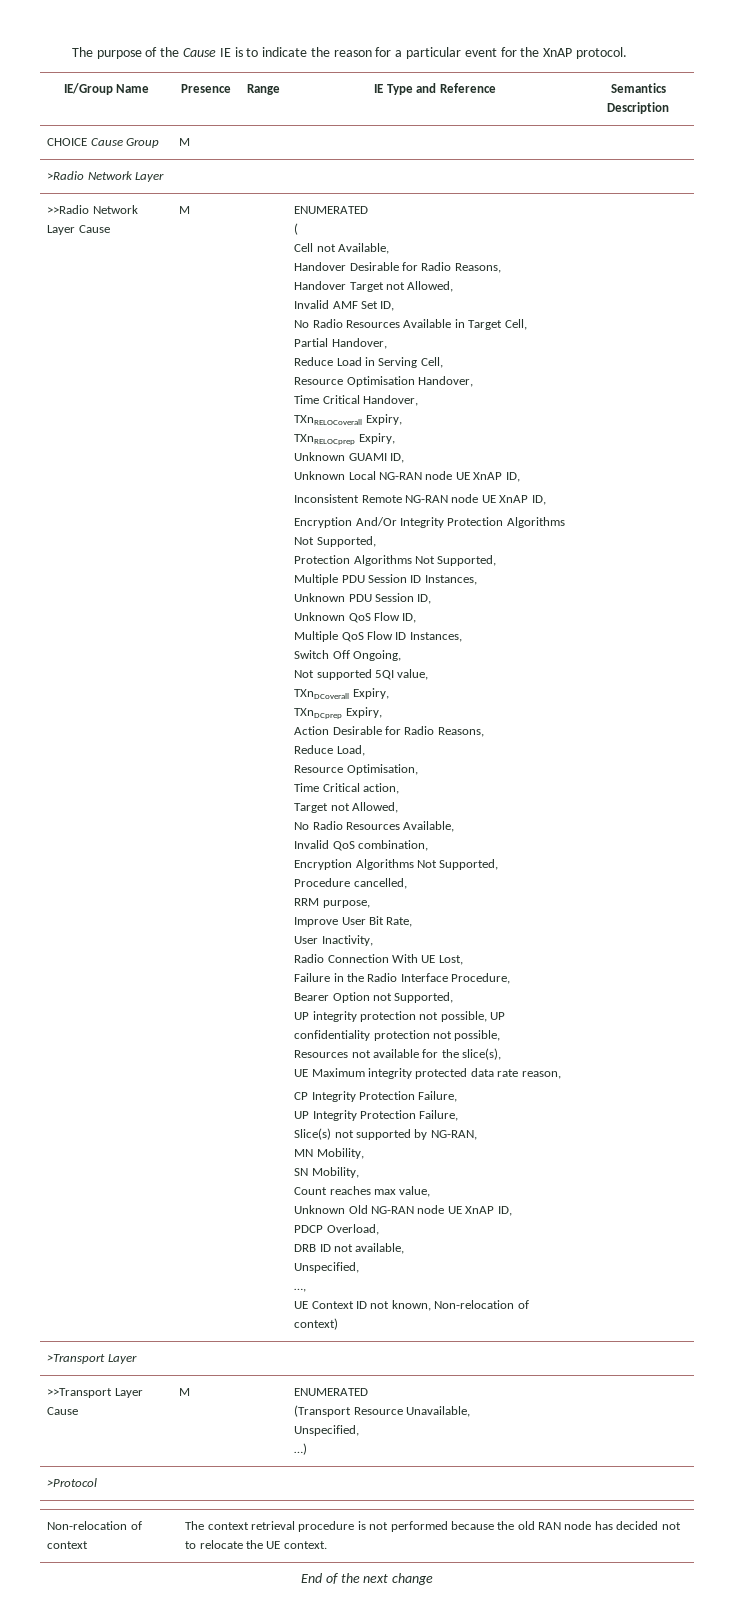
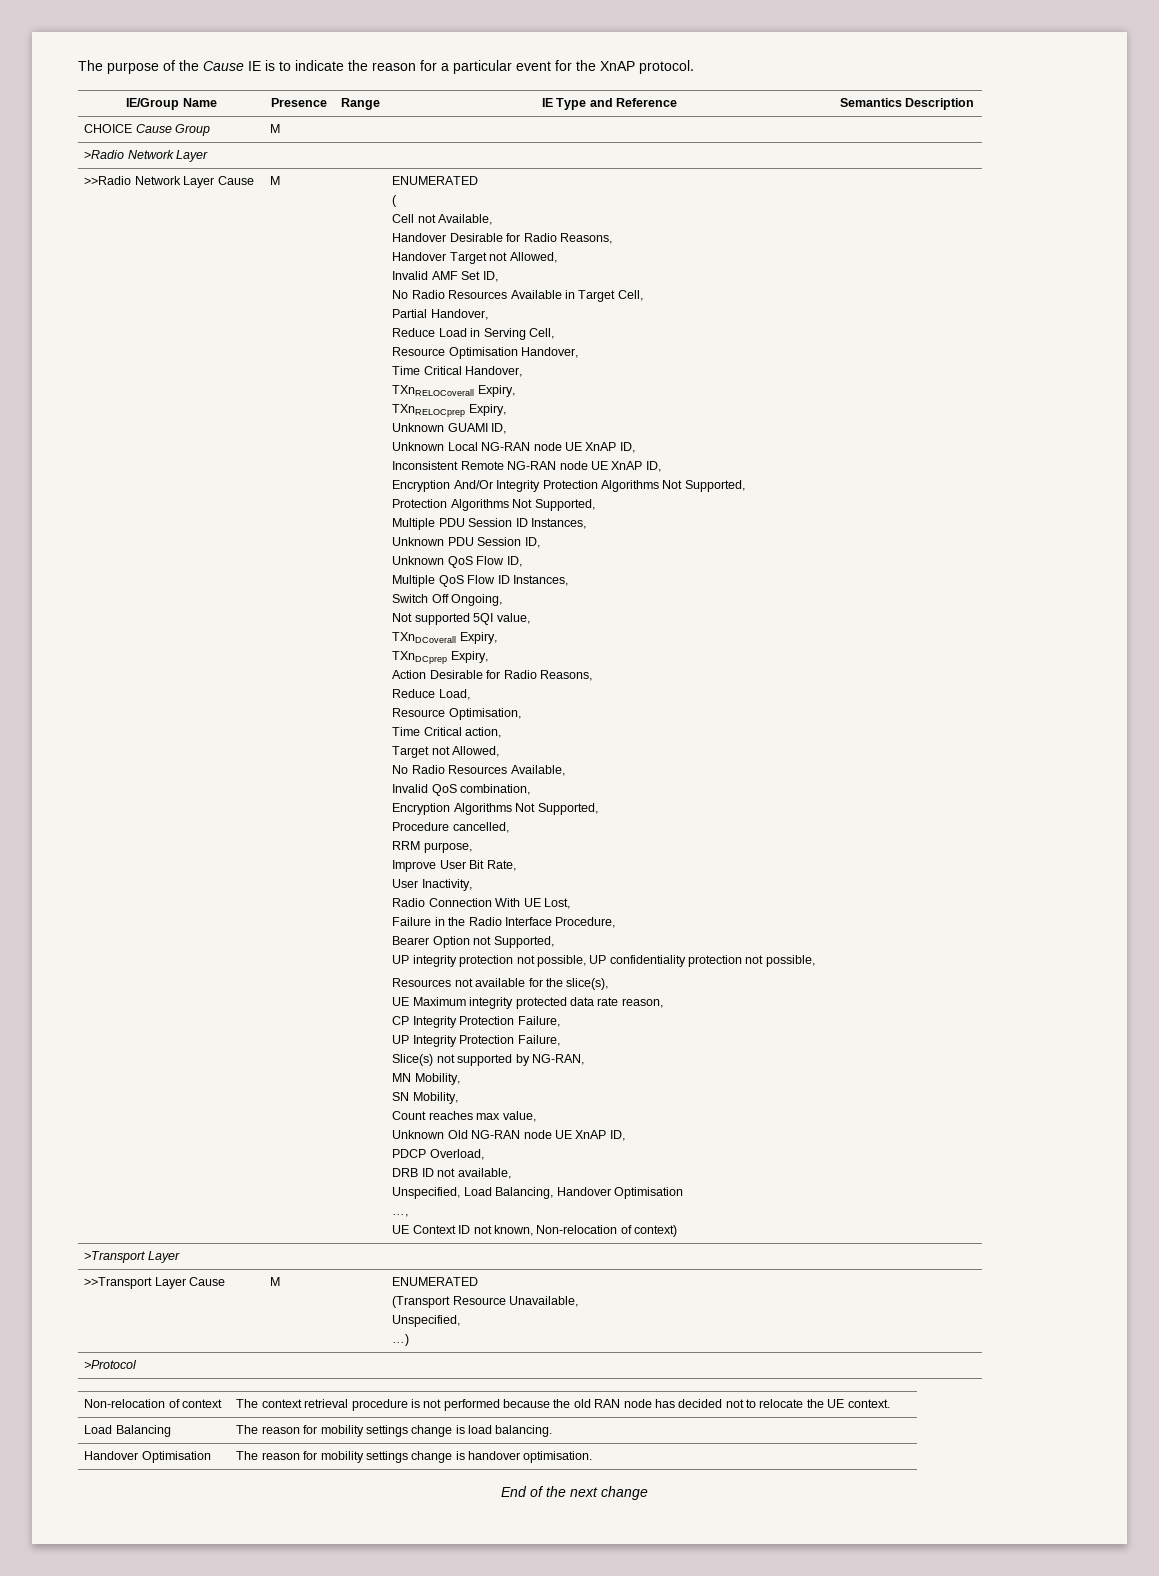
  DRB ID not available,
- Unspecified,
+ Unspecified, Load Balancing, Handover Optimisation
+ Load Balancing | The reason for mobility settings change is load balancing.
+ Handover Optimisation | The reason for mobility settings change is handover optimisation.

